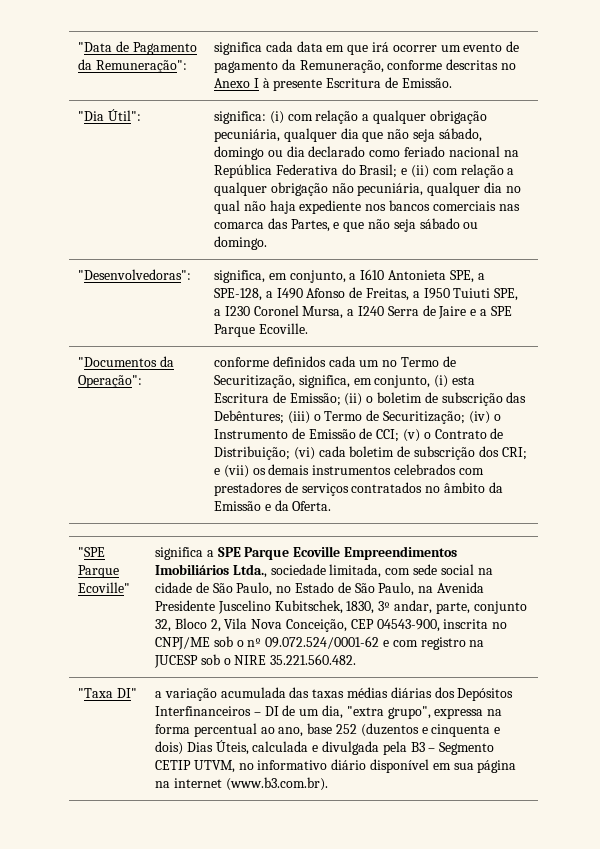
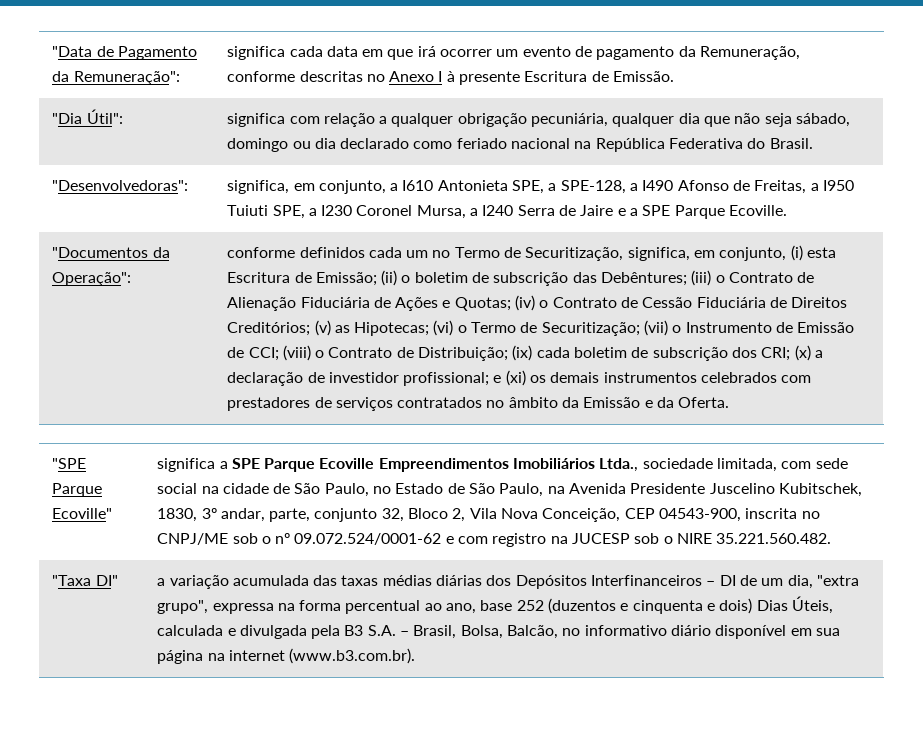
- significa: (i) com relação a qualquer obrigação pecuniária, qualquer dia que não seja sábado, domingo ou dia declarado como feriado nacional na República Federativa do Brasil; e (ii) com relação a qualquer obrigação não pecuniária, qualquer dia no qual não haja expediente nos bancos comerciais nas comarca das Partes, e que não seja sábado ou domingo.
+ significa com relação a qualquer obrigação pecuniária, qualquer dia que não seja sábado, domingo ou dia declarado como feriado nacional na República Federativa do Brasil.
- conforme definidos cada um no Termo de Securitização, significa, em conjunto, (i) esta Escritura de Emissão; (ii) o boletim de subscrição das Debêntures; (iii) o Termo de Securitização; (iv) o Instrumento de Emissão de CCI; (v) o Contrato de Distribuição; (vi) cada boletim de subscrição dos CRI; e (vii) os demais instrumentos celebrados com prestadores de serviços contratados no âmbito da Emissão e da Oferta.
+ conforme definidos cada um no Termo de Securitização, significa, em conjunto, (i) esta Escritura de Emissão; (ii) o boletim de subscrição das Debêntures; (iii) o Contrato de Alienação Fiduciária de Ações e Quotas; (iv) o Contrato de Cessão Fiduciária de Direitos Creditórios; (v) as Hipotecas; (vi) o Termo de Securitização; (vii) o Instrumento de Emissão de CCI; (viii) o Contrato de Distribuição; (ix) cada boletim de subscrição dos CRI; (x) a declaração de investidor profissional; e (xi) os demais instrumentos celebrados com prestadores de serviços contratados no âmbito da Emissão e da Oferta.
- a variação acumulada das taxas médias diárias dos Depósitos Interfinanceiros – DI de um dia, "extra grupo", expressa na forma percentual ao ano, base 252 (duzentos e cinquenta e dois) Dias Úteis, calculada e divulgada pela B3 – Segmento CETIP UTVM, no informativo diário disponível em sua página na internet (www.b3.com.br).
+ a variação acumulada das taxas médias diárias dos Depósitos Interfinanceiros – DI de um dia, "extra grupo", expressa na forma percentual ao ano, base 252 (duzentos e cinquenta e dois) Dias Úteis, calculada e divulgada pela B3 S.A. – Brasil, Bolsa, Balcão, no informativo diário disponível em sua página na internet (www.b3.com.br).

